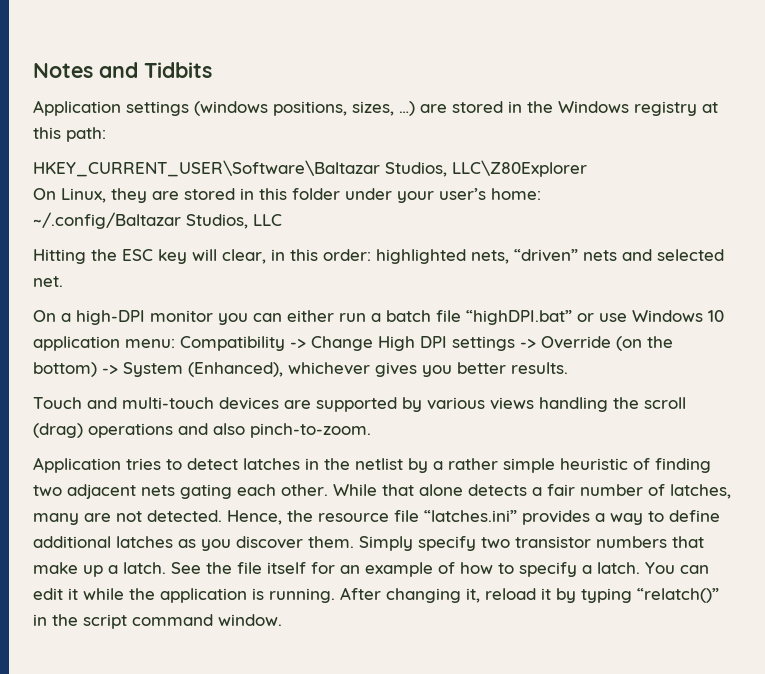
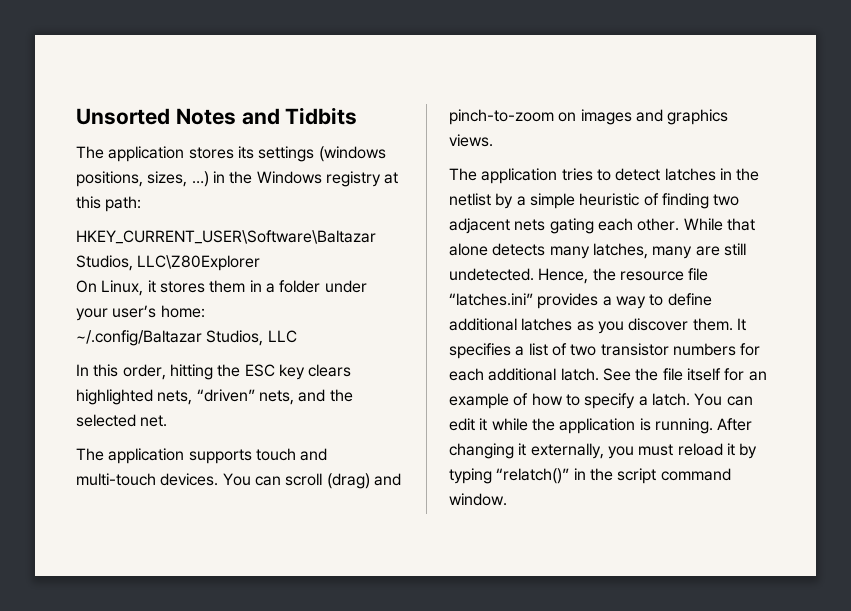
- Notes and Tidbits
+ Unsorted Notes and Tidbits
- Application settings (windows positions, sizes, …) are stored in the Windows registry at this path:
+ The application stores its settings (windows positions, sizes, …) in the Windows registry at this path:
- On Linux, they are stored in this folder under your user’s home:
+ On Linux, it stores them in a folder under your user’s home:
- Hitting the ESC key will clear, in this order: highlighted nets, “driven” nets and selected net.
- On a high-DPI monitor you can either run a batch file “highDPI.bat” or use Windows 10 application menu: Compatibility -> Change High DPI settings -> Override (on the bottom) -> System (Enhanced), whichever gives you better results.
- Touch and multi-touch devices are supported by various views handling the scroll (drag) operations and also pinch-to-zoom.
- Application tries to detect latches in the netlist by a rather simple heuristic of finding two adjacent nets gating each other.
+ In this order, hitting the ESC key clears highlighted nets, “driven” nets, and the selected net.
+ The application supports touch and multi-touch devices. You can scroll (drag) and pinch-to-zoom on images and graphics views.
+ The application tries to detect latches in the netlist by a simple heuristic of finding two adjacent nets gating each other.
- While that alone detects a fair number of latches, many are not detected.
+ While that alone detects many latches, many are still undetected.
- Simply specify two transistor numbers that make up a latch.
+ It specifies a list of two transistor numbers for each additional latch.
- After changing it, reload it by typing “relatch()” in the script command window.
+ After changing it externally, you must reload it by typing “relatch()” in the script command window.

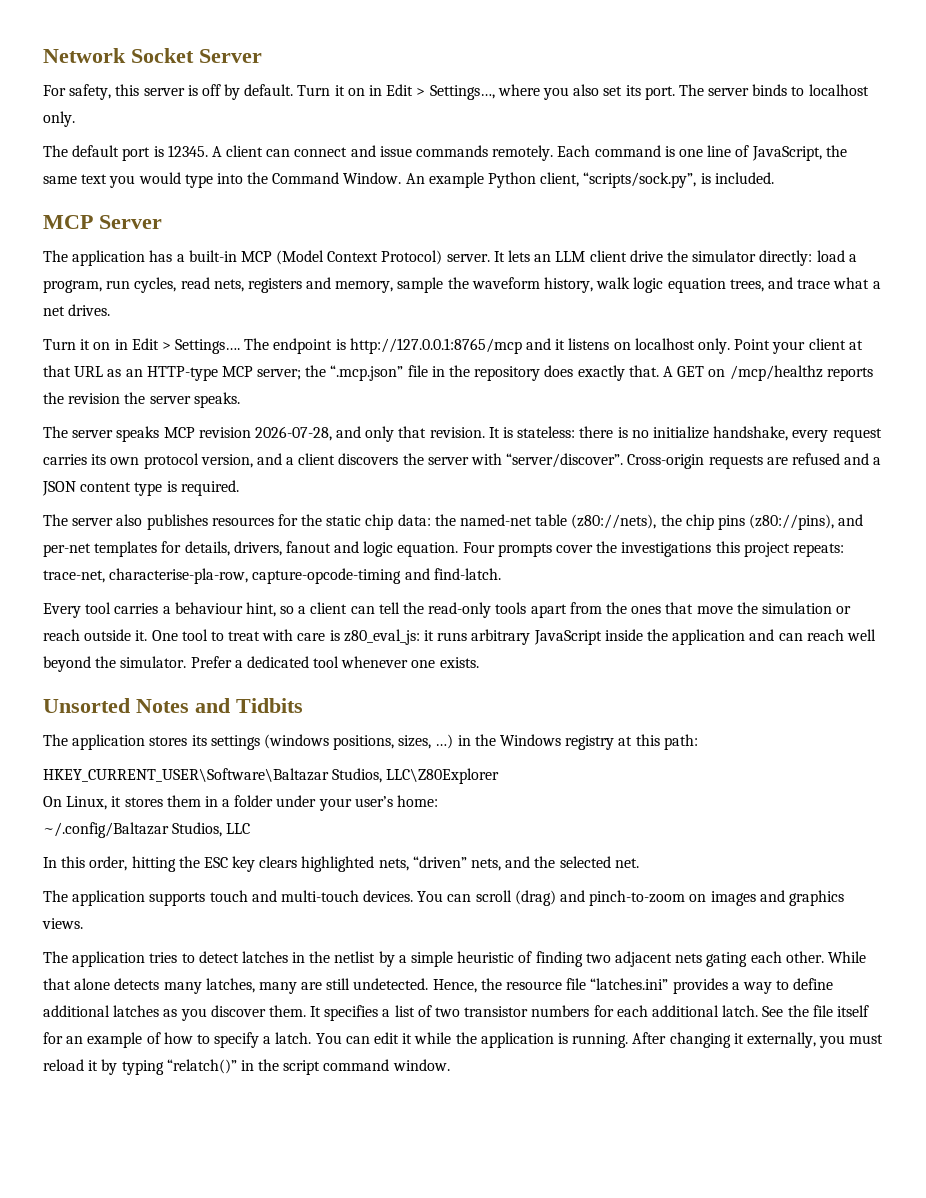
+ Network Socket Server
+ For safety, this server is off by default. Turn it on in Edit > Settings…, where you also set its port. The server binds to localhost only.
+ The default port is 12345. A client can connect and issue commands remotely. Each command is one line of JavaScript, the same text you would type into the Command Window. An example Python client, “scripts/sock.py”, is included.
+ MCP Server
+ The application has a built-in MCP (Model Context Protocol) server. It lets an LLM client drive the simulator directly: load a program, run cycles, read nets, registers and memory, sample the waveform history, walk logic equation trees, and trace what a net drives.
+ Turn it on in Edit > Settings…. The endpoint is http://127.0.0.1:8765/mcp and it listens on localhost only. Point your client at that URL as an HTTP-type MCP server; the “.mcp.json” file in the repository does exactly that. A GET on /mcp/healthz reports the revision the server speaks.
+ The server speaks MCP revision 2026-07-28, and only that revision. It is stateless: there is no initialize handshake, every request carries its own protocol version, and a client discovers the server with “server/discover”. Cross-origin requests are refused and a JSON content type is required.
+ The server also publishes resources for the static chip data: the named-net table (z80://nets), the chip pins (z80://pins), and per-net templates for details, drivers, fanout and logic equation. Four prompts cover the investigations this project repeats: trace-net, characterise-pla-row, capture-opcode-timing and find-latch.
+ Every tool carries a behaviour hint, so a client can tell the read-only tools apart from the ones that move the simulation or reach outside it. One tool to treat with care is z80_eval_js: it runs arbitrary JavaScript inside the application and can reach well beyond the simulator. Prefer a dedicated tool whenever one exists.

